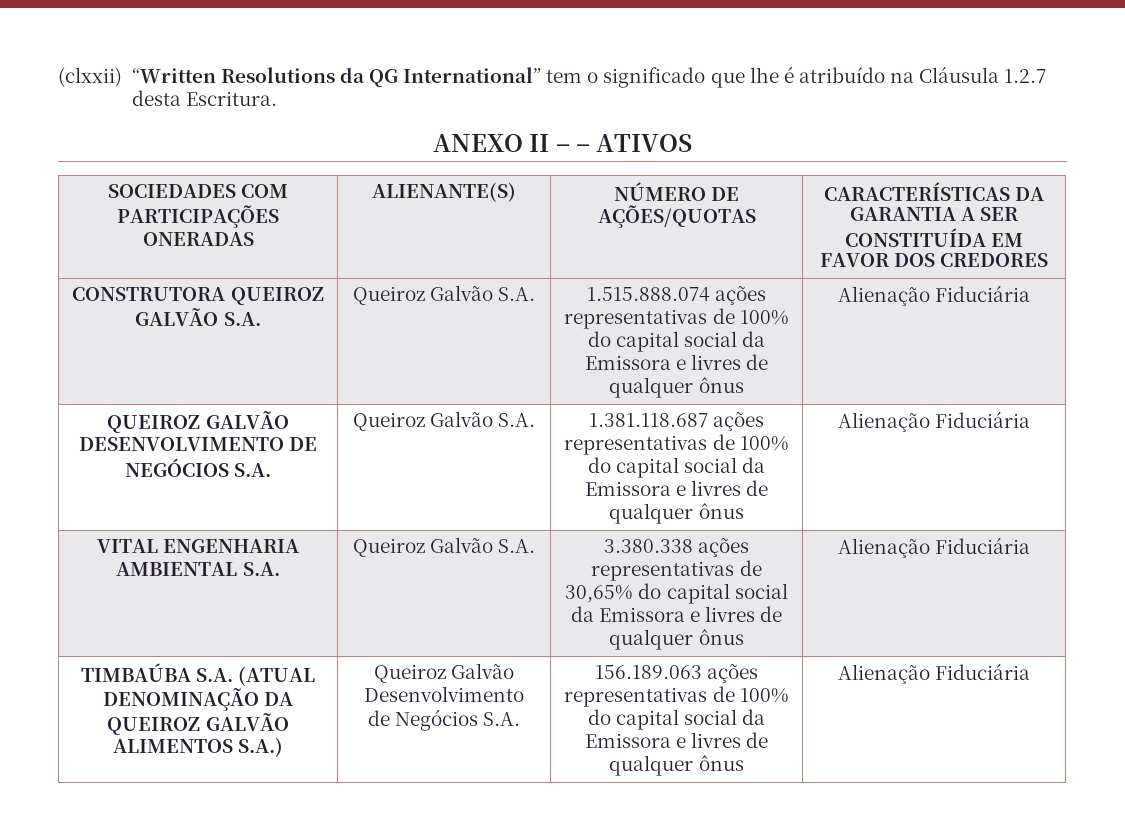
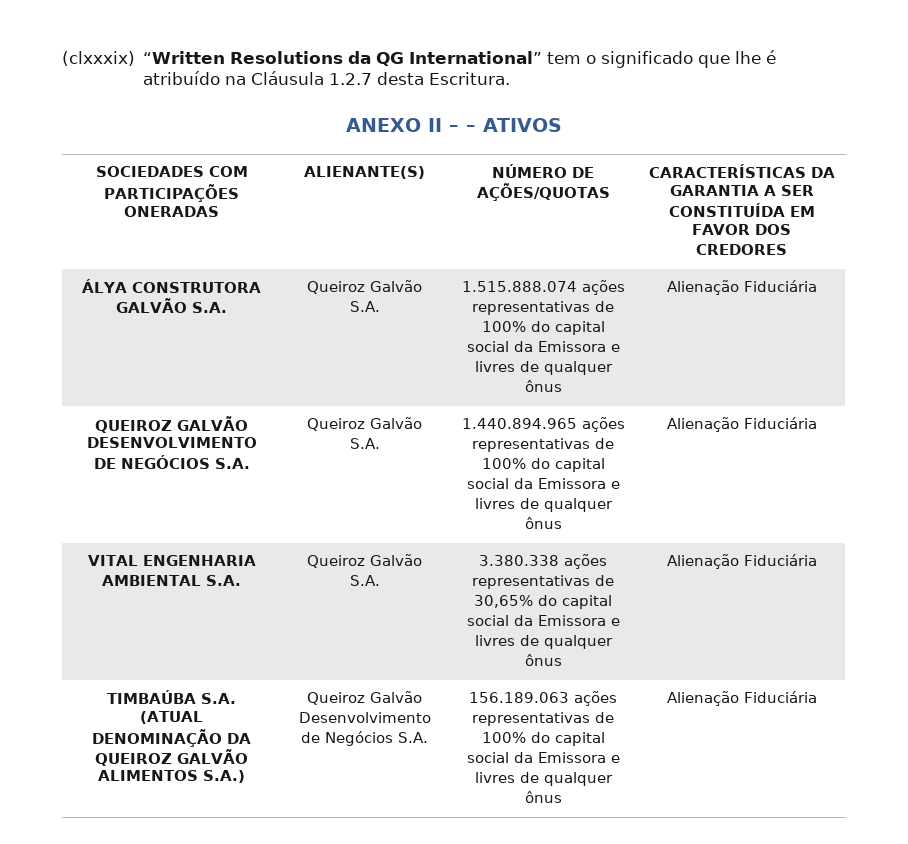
- (clxxii) “Written Resolutions da QG International” tem o significado que lhe é atribuído na Cláusula 1.2.7 desta Escritura.
+ (clxxxix) “Written Resolutions da QG International” tem o significado que lhe é atribuído na Cláusula 1.2.7 desta Escritura.
- CONSTRUTORA QUEIROZ GALVÃO S.A. | Queiroz Galvão S.A. | 1.515.888.074 ações representativas de 100% do capital social da Emissora e livres de qualquer ônus | Alienação Fiduciária
+ ÁLYA CONSTRUTORA GALVÃO S.A. | Queiroz Galvão S.A. | 1.515.888.074 ações representativas de 100% do capital social da Emissora e livres de qualquer ônus | Alienação Fiduciária
- QUEIROZ GALVÃO DESENVOLVIMENTO DE NEGÓCIOS S.A. | Queiroz Galvão S.A. | 1.381.118.687 ações representativas de 100% do capital social da Emissora e livres de qualquer ônus | Alienação Fiduciária
+ QUEIROZ GALVÃO DESENVOLVIMENTO DE NEGÓCIOS S.A. | Queiroz Galvão S.A. | 1.440.894.965 ações representativas de 100% do capital social da Emissora e livres de qualquer ônus | Alienação Fiduciária

